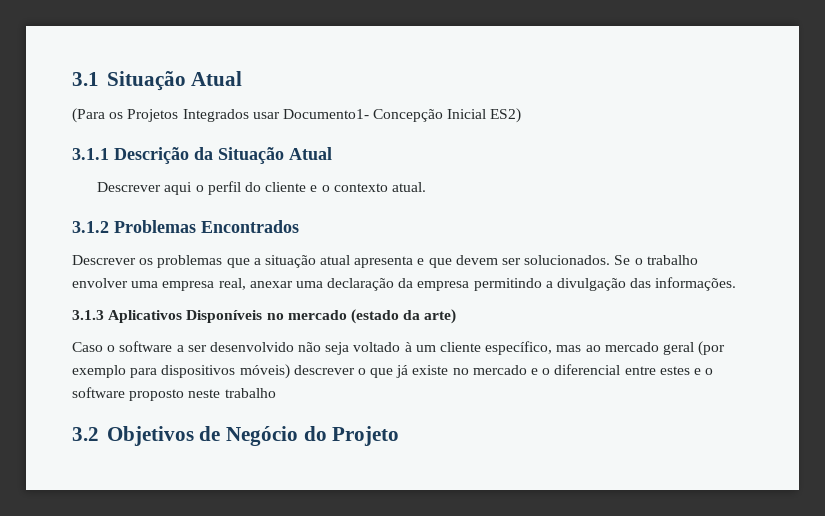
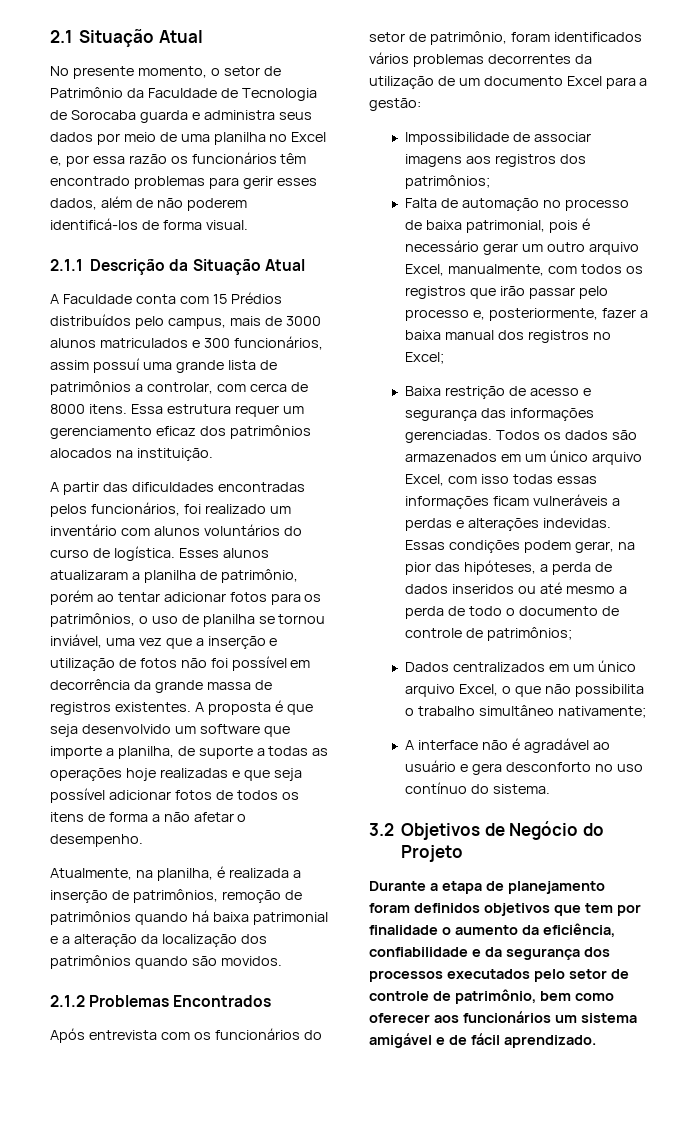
- 3.1 Situação Atual
- (Para os Projetos Integrados usar Documento1- Concepção Inicial ES2)
- 3.1.1 Descrição da Situação Atual
- Descrever aqui o perfil do cliente e o contexto atual.
- 3.1.2 Problemas Encontrados
- Descrever os problemas que a situação atual apresenta e que devem ser solucionados. Se o trabalho envolver uma empresa real, anexar uma declaração da empresa permitindo a divulgação das informações.
- 3.1.3 Aplicativos Disponíveis no mercado (estado da arte)
- Caso o software a ser desenvolvido não seja voltado à um cliente específico, mas ao mercado geral (por exemplo para dispositivos móveis) descrever o que já existe no mercado e o diferencial entre estes e o software proposto neste trabalho
+ 2.1 Situação Atual
+ No presente momento, o setor de Patrimônio da Faculdade de Tecnologia de Sorocaba guarda e administra seus dados por meio de uma planilha no Excel e, por essa razão os funcionários têm encontrado problemas para gerir esses dados, além de não poderem identificá-los de forma visual.
+ 2.1.1 Descrição da Situação Atual
+ A Faculdade conta com 15 Prédios distribuídos pelo campus, mais de 3000 alunos matriculados e 300 funcionários, assim possuí uma grande lista de patrimônios a controlar, com cerca de 8000 itens. Essa estrutura requer um gerenciamento eficaz dos patrimônios alocados na instituição.
+ A partir das dificuldades encontradas pelos funcionários, foi realizado um inventário com alunos voluntários do curso de logística. Esses alunos atualizaram a planilha de patrimônio, porém ao tentar adicionar fotos para os patrimônios, o uso de planilha se tornou inviável, uma vez que a inserção e utilização de fotos não foi possível em decorrência da grande massa de registros existentes. A proposta é que seja desenvolvido um software que importe a planilha, de suporte a todas as operações hoje realizadas e que seja possível adicionar fotos de todos os itens de forma a não afetar o desempenho.
+ Atualmente, na planilha, é realizada a inserção de patrimônios, remoção de patrimônios quando há baixa patrimonial e a alteração da localização dos patrimônios quando são movidos.
+ 2.1.2 Problemas Encontrados
+ Após entrevista com os funcionários do setor de patrimônio, foram identificados vários problemas decorrentes da utilização de um documento Excel para a gestão:
+ Impossibilidade de associar imagens aos registros dos patrimônios;
+ Falta de automação no processo de baixa patrimonial, pois é necessário gerar um outro arquivo Excel, manualmente, com todos os registros que irão passar pelo processo e, posteriormente, fazer a baixa manual dos registros no Excel;
+ Baixa restrição de acesso e segurança das informações gerenciadas. Todos os dados são armazenados em um único arquivo Excel, com isso todas essas informações ficam vulneráveis a perdas e alterações indevidas. Essas condições podem gerar, na pior das hipóteses, a perda de dados inseridos ou até mesmo a perda de todo o documento de controle de patrimônios;
+ Dados centralizados em um único arquivo Excel, o que não possibilita o trabalho simultâneo nativamente;
+ A interface não é agradável ao usuário e gera desconforto no uso contínuo do sistema.
+ Durante a etapa de planejamento foram definidos objetivos que tem por finalidade o aumento da eficiência, confiabilidade e da segurança dos processos executados pelo setor de controle de patrimônio, bem como oferecer aos funcionários um sistema amigável e de fácil aprendizado.

